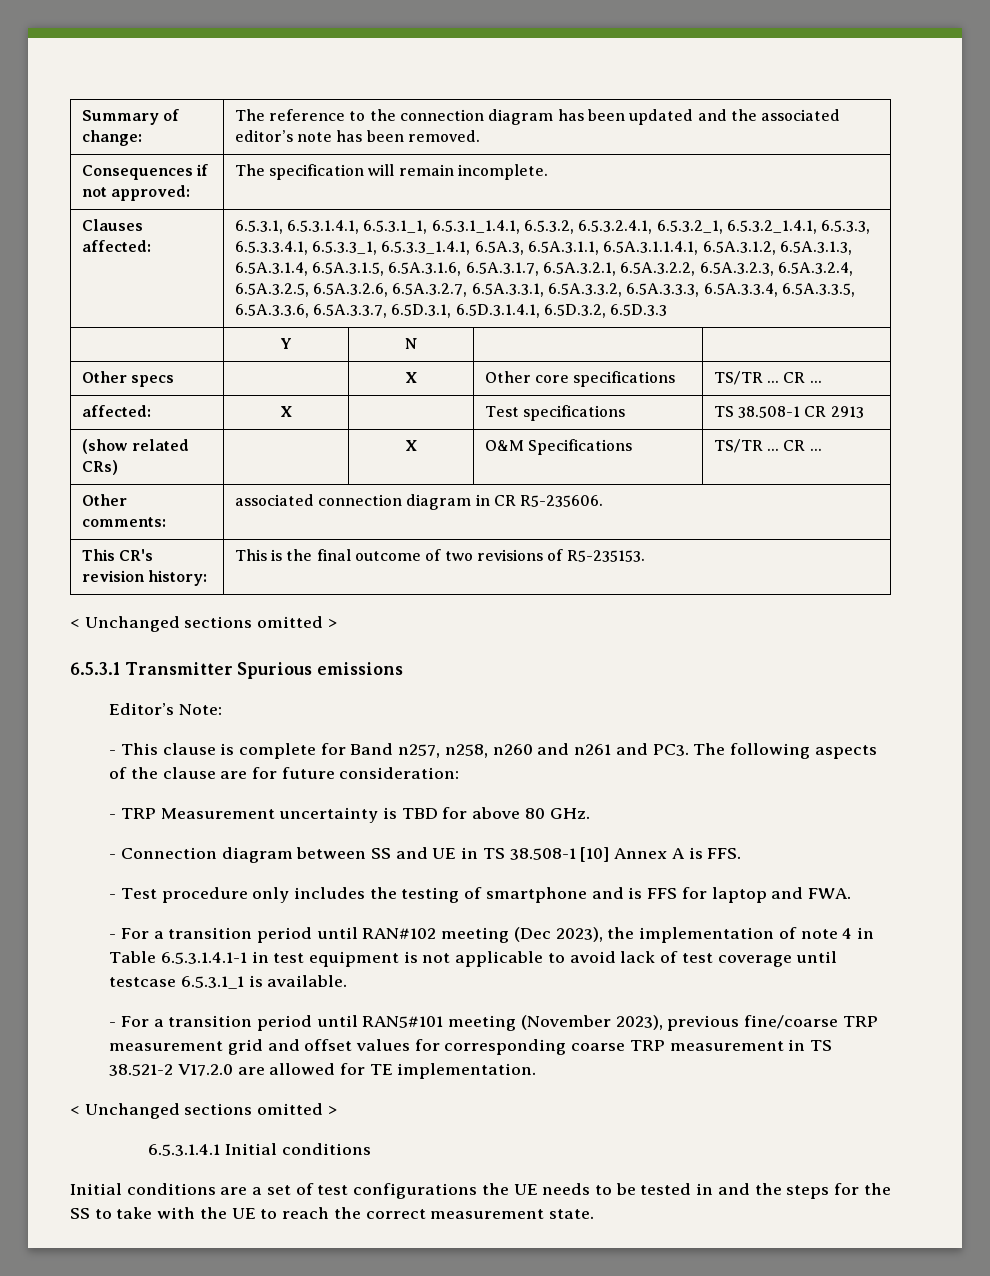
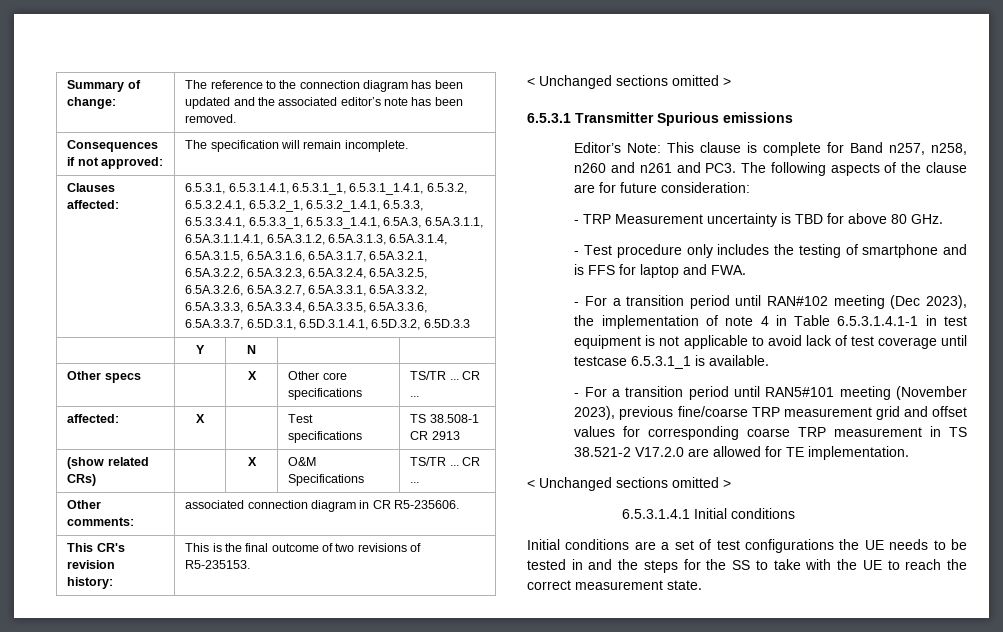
- Editor’s Note:
- - This clause is complete for Band n257, n258, n260 and n261 and PC3. The following aspects of the clause are for future consideration:
+ Editor’s Note: This clause is complete for Band n257, n258, n260 and n261 and PC3. The following aspects of the clause are for future consideration:
- - Connection diagram between SS and UE in TS 38.508-1 [10] Annex A is FFS.

